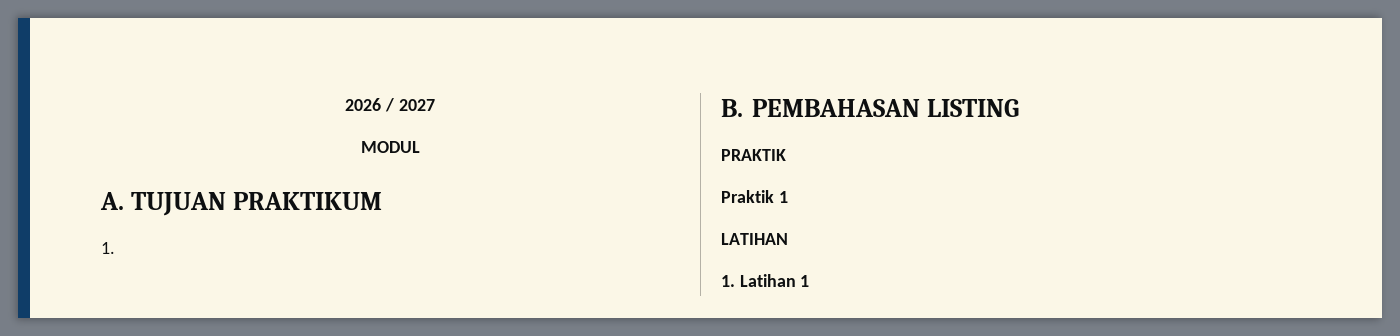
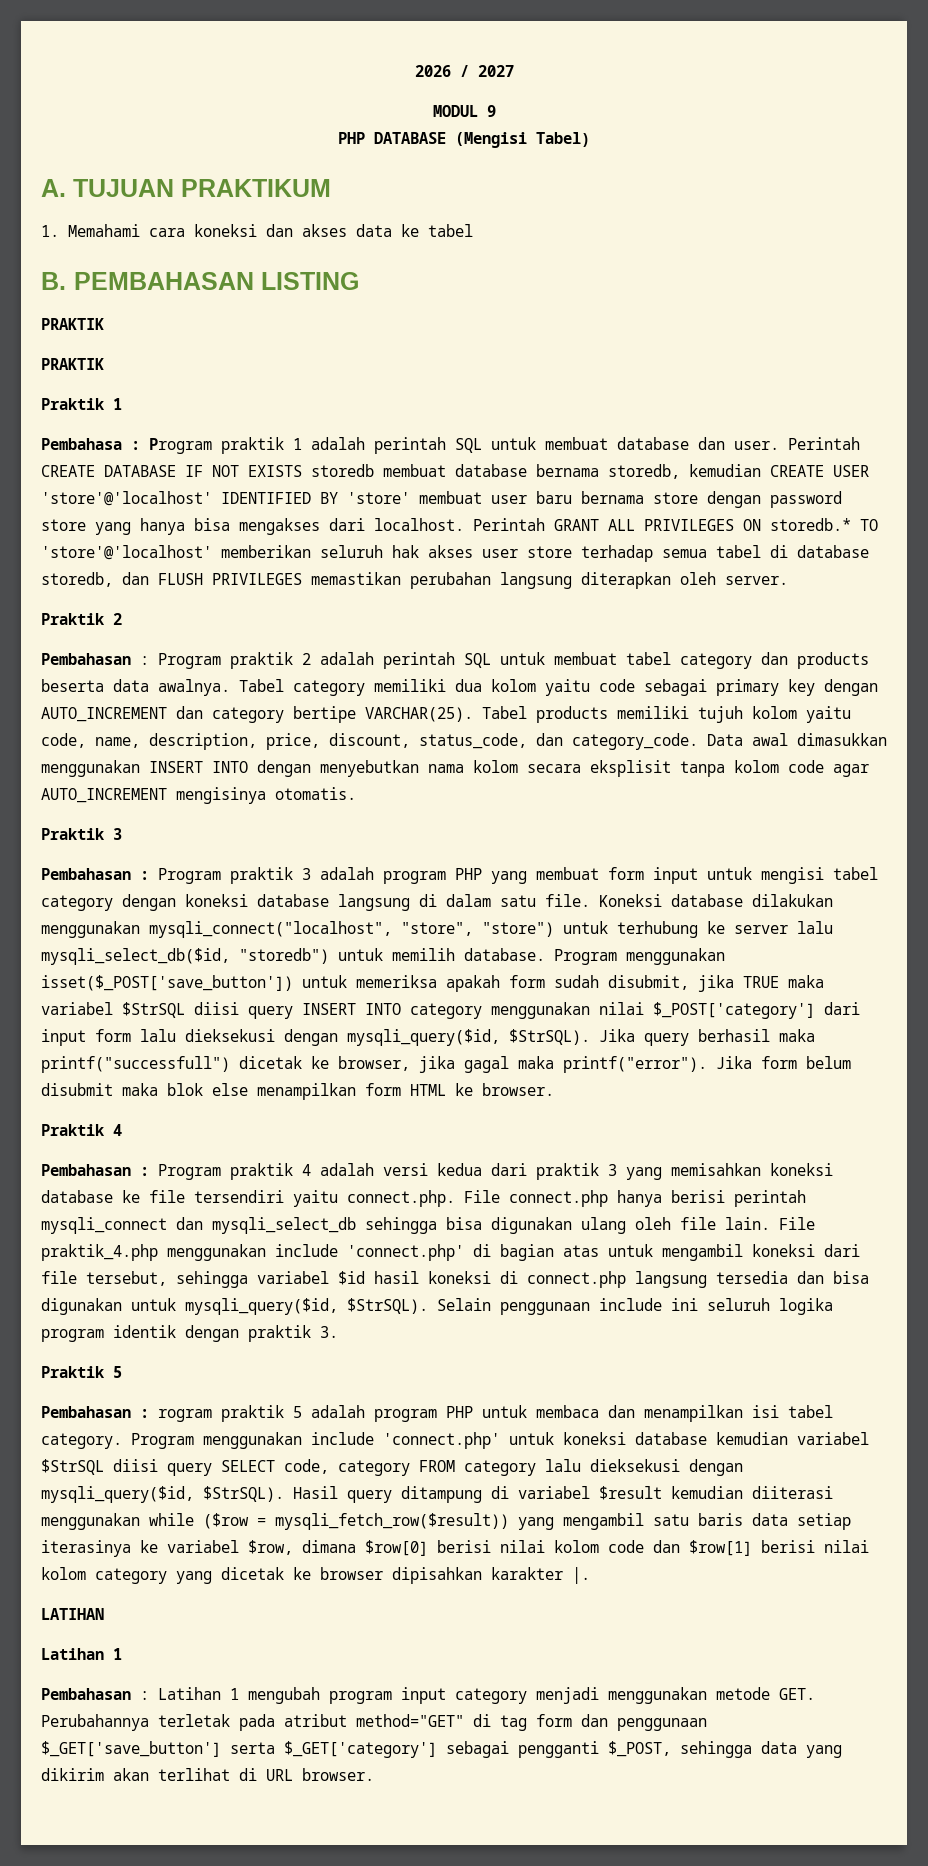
- MODUL
+ MODUL 9
+ PHP DATABASE (Mengisi Tabel)
  A. TUJUAN PRAKTIKUM
- 1.
+ 1. Memahami cara koneksi dan akses data ke tabel
  B. PEMBAHASAN LISTING
+ PRAKTIK
+ Pembahasa : Program praktik 1 adalah perintah SQL untuk membuat database dan user. Perintah CREATE DATABASE IF NOT EXISTS storedb membuat database bernama storedb, kemudian CREATE USER 'store'@'localhost' IDENTIFIED BY 'store' membuat user baru bernama store dengan password store yang hanya bisa mengakses dari localhost. Perintah GRANT ALL PRIVILEGES ON storedb.* TO 'store'@'localhost' memberikan seluruh hak akses user store terhadap semua tabel di database storedb, dan FLUSH PRIVILEGES memastikan perubahan langsung diterapkan oleh server.
+ Praktik 2
+ Pembahasan : Program praktik 2 adalah perintah SQL untuk membuat tabel category dan products beserta data awalnya. Tabel category memiliki dua kolom yaitu code sebagai primary key dengan AUTO_INCREMENT dan category bertipe VARCHAR(25). Tabel products memiliki tujuh kolom yaitu code, name, description, price, discount, status_code, dan category_code. Data awal dimasukkan menggunakan INSERT INTO dengan menyebutkan nama kolom secara eksplisit tanpa kolom code agar AUTO_INCREMENT mengisinya otomatis.
+ Praktik 3
+ Pembahasan : Program praktik 3 adalah program PHP yang membuat form input untuk mengisi tabel category dengan koneksi database langsung di dalam satu file. Koneksi database dilakukan menggunakan mysqli_connect("localhost", "store", "store") untuk terhubung ke server lalu mysqli_select_db($id, "storedb") untuk memilih database. Program menggunakan isset($_POST['save_button']) untuk memeriksa apakah form sudah disubmit, jika TRUE maka variabel $StrSQL diisi query INSERT INTO category menggunakan nilai $_POST['category'] dari input form lalu dieksekusi dengan mysqli_query($id, $StrSQL). Jika query berhasil maka printf("successfull") dicetak ke browser, jika gagal maka printf("error"). Jika form belum disubmit maka blok else menampilkan form HTML ke browser.
+ Praktik 4
+ Pembahasan : Program praktik 4 adalah versi kedua dari praktik 3 yang memisahkan koneksi database ke file tersendiri yaitu connect.php. File connect.php hanya berisi perintah mysqli_connect dan mysqli_select_db sehingga bisa digunakan ulang oleh file lain. File praktik_4.php menggunakan include 'connect.php' di bagian atas untuk mengambil koneksi dari file tersebut, sehingga variabel $id hasil koneksi di connect.php langsung tersedia dan bisa digunakan untuk mysqli_query($id, $StrSQL). Selain penggunaan include ini seluruh logika program identik dengan praktik 3.
+ Praktik 5
+ Pembahasan : rogram praktik 5 adalah program PHP untuk membaca dan menampilkan isi tabel category. Program menggunakan include 'connect.php' untuk koneksi database kemudian variabel $StrSQL diisi query SELECT code, category FROM category lalu dieksekusi dengan mysqli_query($id, $StrSQL). Hasil query ditampung di variabel $result kemudian diiterasi menggunakan while ($row = mysqli_fetch_row($result)) yang mengambil satu baris data setiap iterasinya ke variabel $row, dimana $row[0] berisi nilai kolom code dan $row[1] berisi nilai kolom category yang dicetak ke browser dipisahkan karakter |.
  LATIHAN
- 1. Latihan 1
+ Latihan 1
+ Pembahasan : Latihan 1 mengubah program input category menjadi menggunakan metode GET. Perubahannya terletak pada atribut method="GET" di tag form dan penggunaan $_GET['save_button'] serta $_GET['category'] sebagai pengganti $_POST, sehingga data yang dikirim akan terlihat di URL browser.

